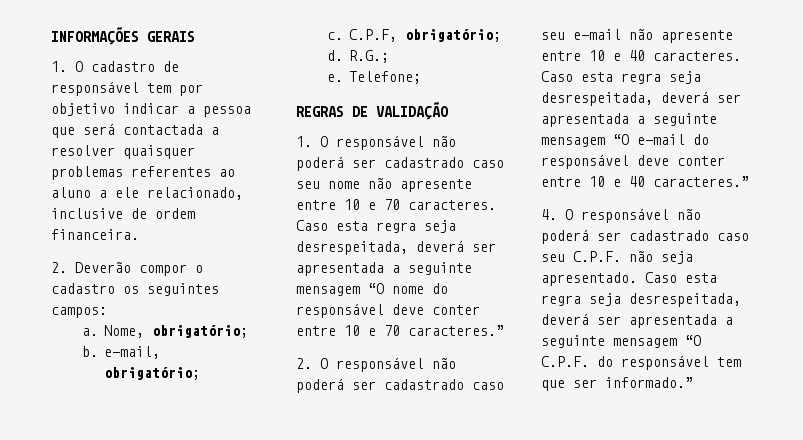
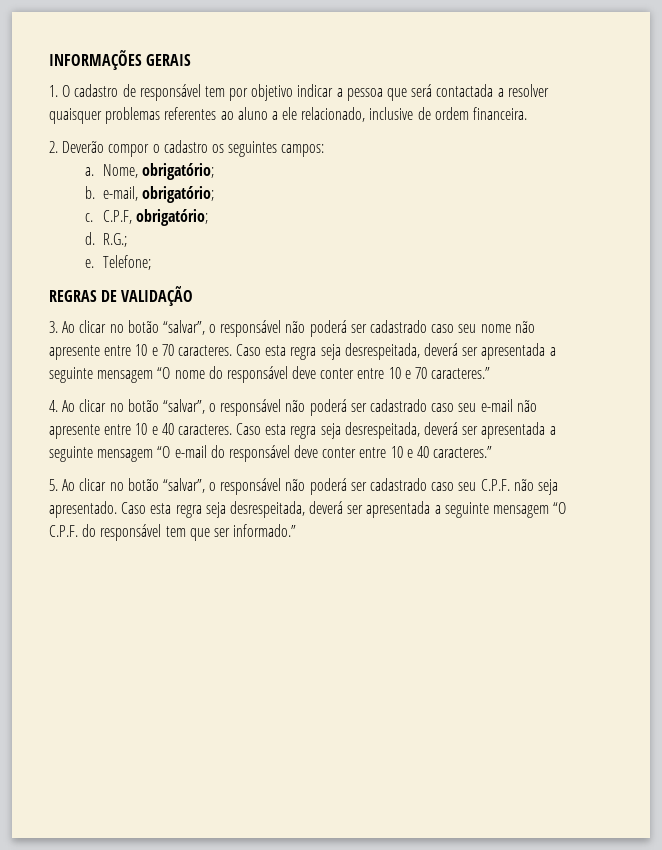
- 1. O responsável não poderá ser cadastrado caso seu nome não apresente entre 10 e 70 caracteres.
+ 3. Ao clicar no botão “salvar”, o responsável não poderá ser cadastrado caso seu nome não apresente entre 10 e 70 caracteres.
- 2. O responsável não poderá ser cadastrado caso seu e-mail não apresente entre 10 e 40 caracteres.
+ 4. Ao clicar no botão “salvar”, o responsável não poderá ser cadastrado caso seu e-mail não apresente entre 10 e 40 caracteres.
- 4. O responsável não poderá ser cadastrado caso seu C.P.F. não seja apresentado.
+ 5. Ao clicar no botão “salvar”, o responsável não poderá ser cadastrado caso seu C.P.F. não seja apresentado.

